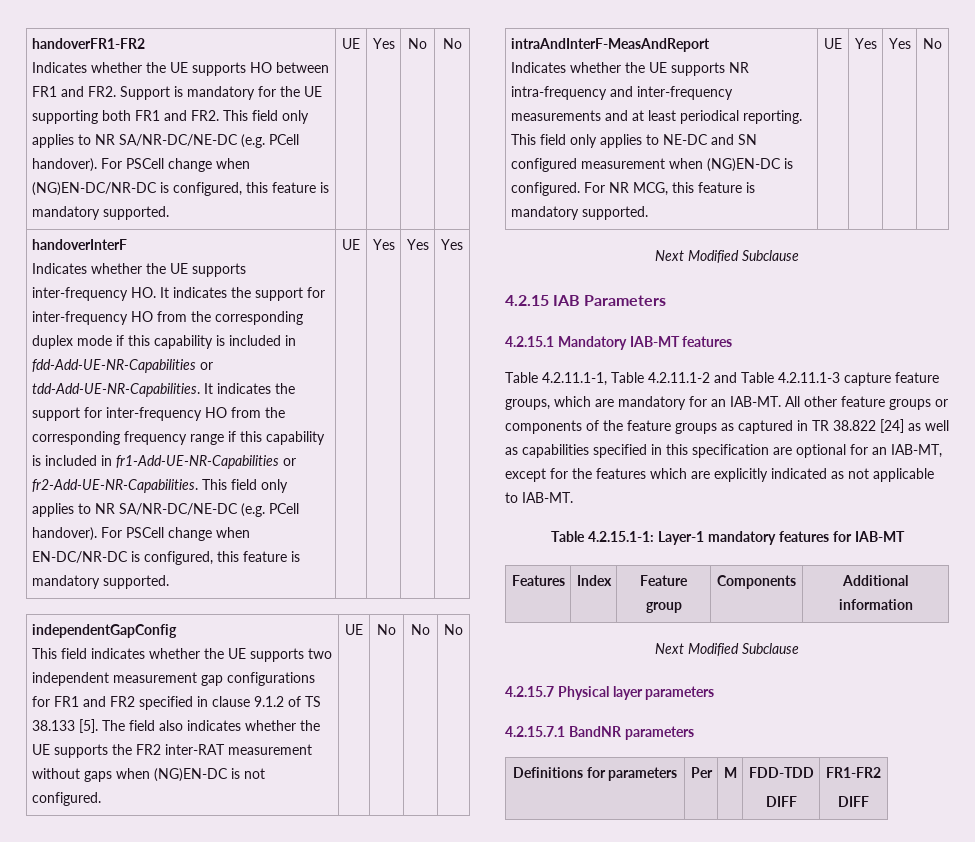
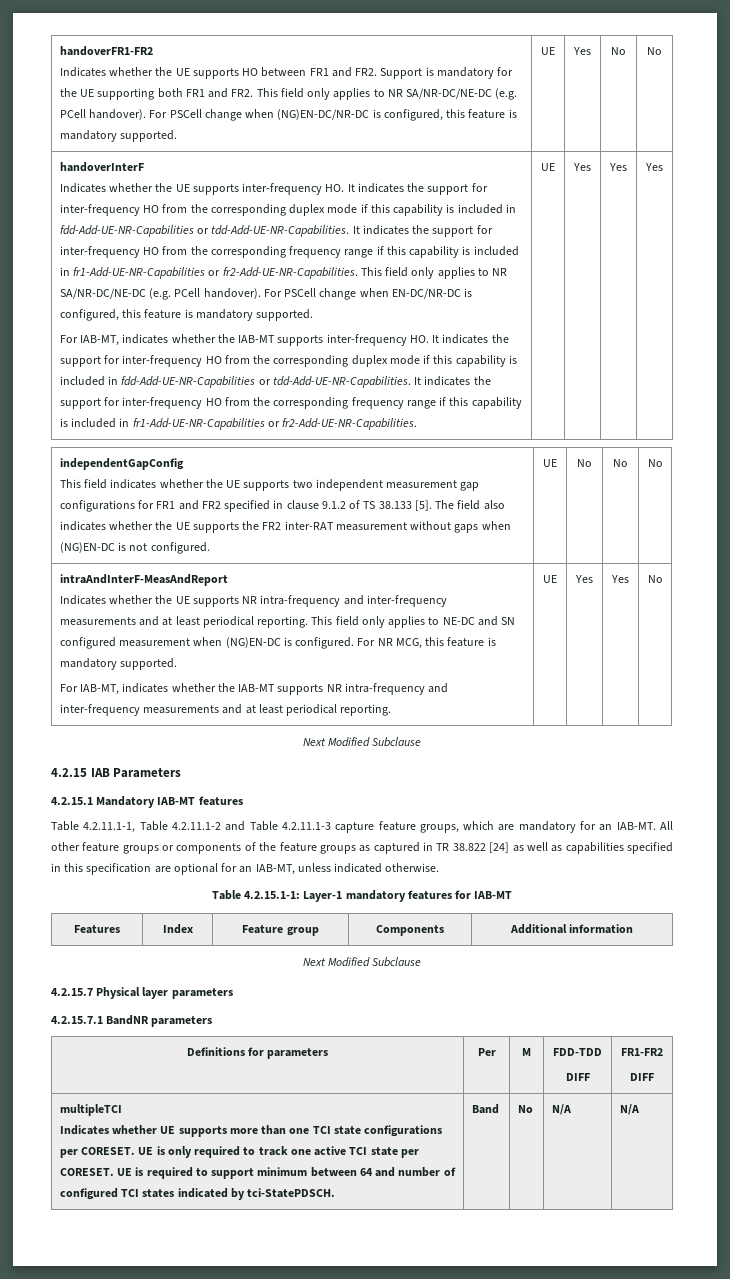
+ For IAB-MT, indicates whether the IAB-MT supports inter-frequency HO. It indicates the support for inter-frequency HO from the corresponding duplex mode if this capability is included in fdd-Add-UE-NR-Capabilities or tdd-Add-UE-NR-Capabilities. It indicates the support for inter-frequency HO from the corresponding frequency range if this capability is included in fr1-Add-UE-NR-Capabilities or fr2-Add-UE-NR-Capabilities.
+ For IAB-MT, indicates whether the IAB-MT supports NR intra-frequency and inter-frequency measurements and at least periodical reporting.
- All other feature groups or components of the feature groups as captured in TR 38.822 [24] as well as capabilities specified in this specification are optional for an IAB-MT, except for the features which are explicitly indicated as not applicable to IAB-MT.
+ All other feature groups or components of the feature groups as captured in TR 38.822 [24] as well as capabilities specified in this specification are optional for an IAB-MT, unless indicated otherwise.
+ multipleTCI
+ Indicates whether UE supports more than one TCI state configurations per CORESET. UE is only required to track one active TCI state per CORESET. UE is required to support minimum between 64 and number of configured TCI states indicated by tci-StatePDSCH. | Band | No | N/A | N/A

